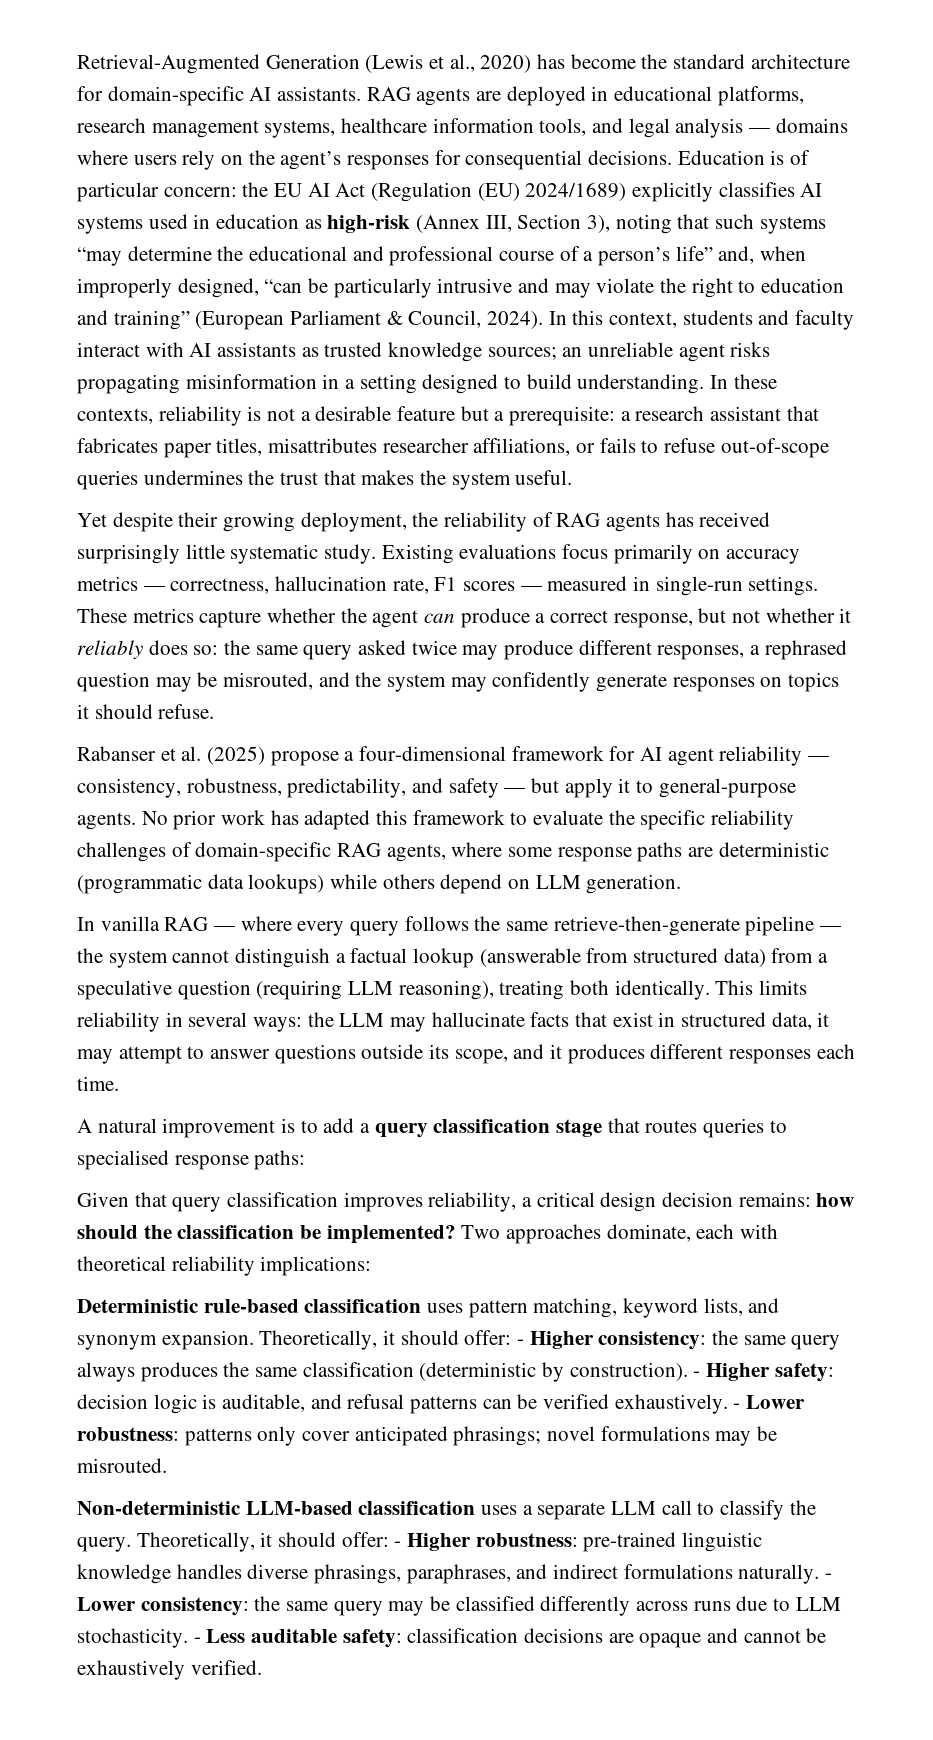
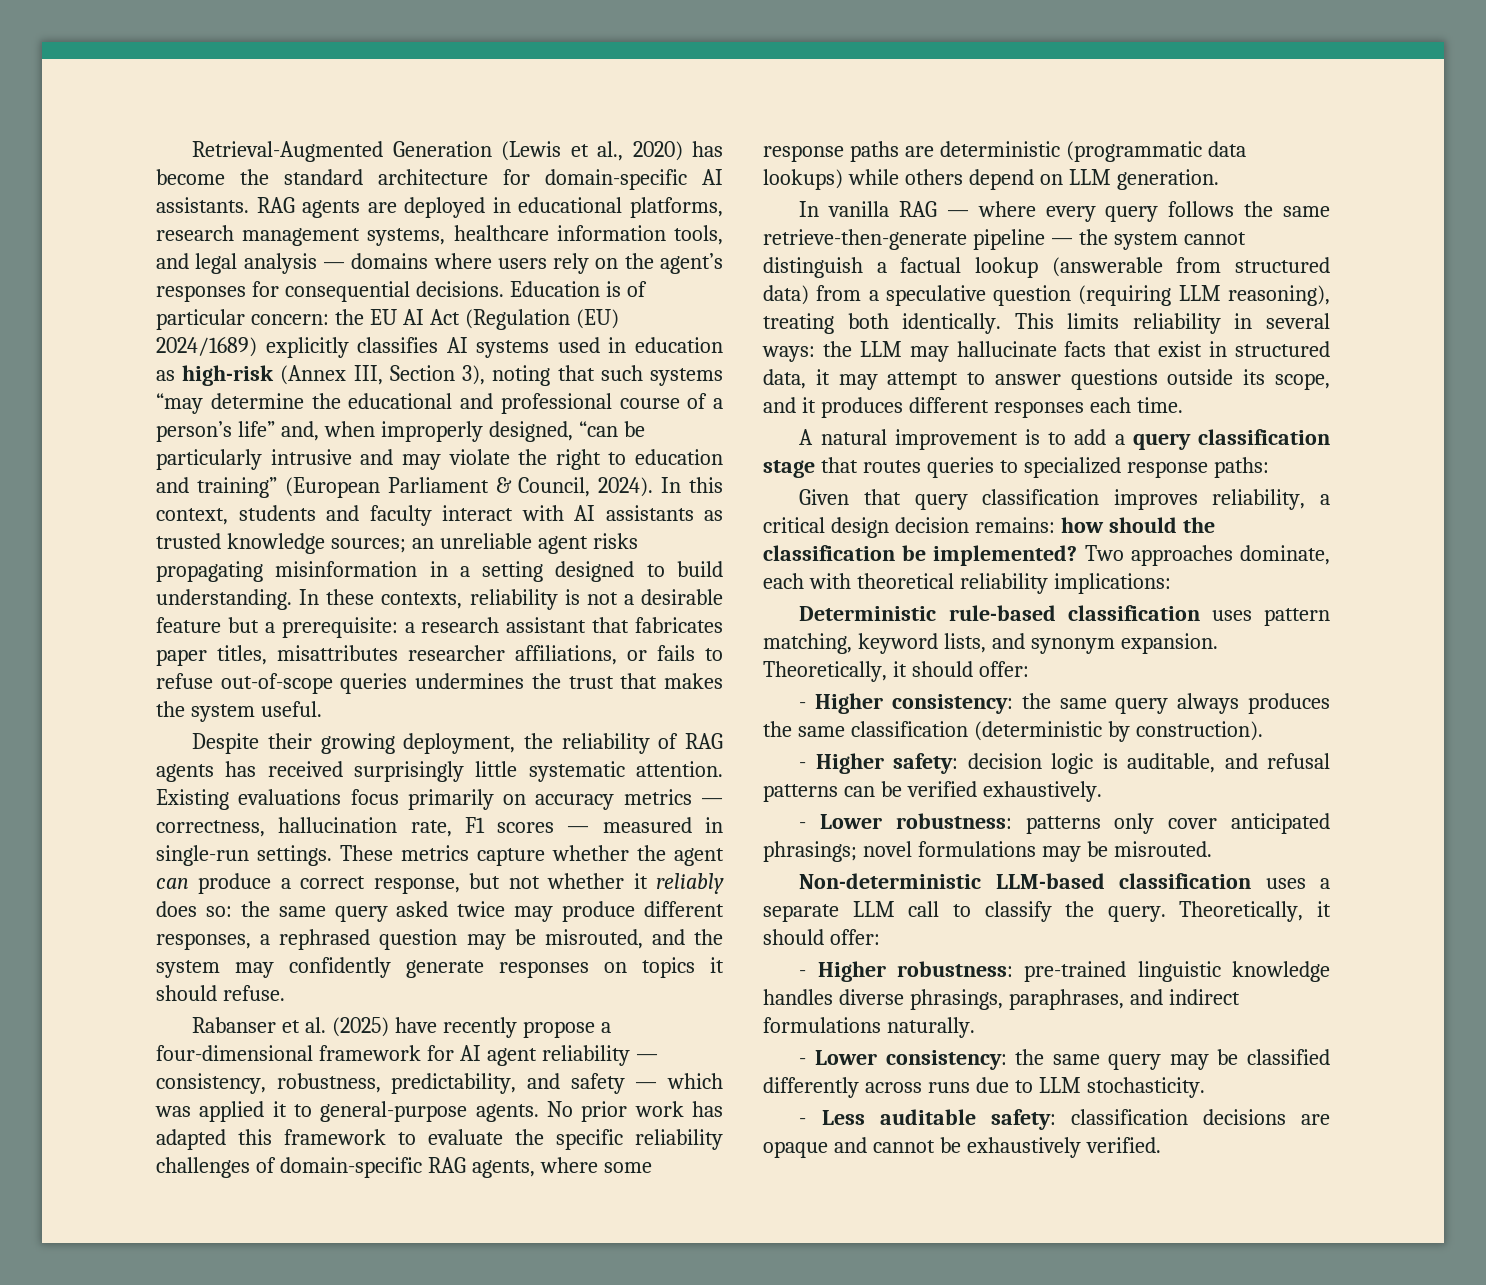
- Yet despite their growing deployment, the reliability of RAG agents has received surprisingly little systematic study.
+ Despite their growing deployment, the reliability of RAG agents has received surprisingly little systematic attention.
- Rabanser et al. (2025) propose a four-dimensional framework for AI agent reliability — consistency, robustness, predictability, and safety — but apply it to general-purpose agents.
+ Rabanser et al. (2025) have recently propose a four-dimensional framework for AI agent reliability — consistency, robustness, predictability, and safety — which was applied it to general-purpose agents.
- A natural improvement is to add a query classification stage that routes queries to specialised response paths:
+ A natural improvement is to add a query classification stage that routes queries to specialized response paths:
- Deterministic rule-based classification uses pattern matching, keyword lists, and synonym expansion. Theoretically, it should offer: - Higher consistency: the same query always produces the same classification (deterministic by construction). - Higher safety: decision logic is auditable, and refusal patterns can be verified exhaustively. - Lower robustness: patterns only cover anticipated phrasings; novel formulations may be misrouted.
+ Deterministic rule-based classification uses pattern matching, keyword lists, and synonym expansion. Theoretically, it should offer:
+ - Higher consistency: the same query always produces the same classification (deterministic by construction).
+ - Higher safety: decision logic is auditable, and refusal patterns can be verified exhaustively.
+ - Lower robustness: patterns only cover anticipated phrasings; novel formulations may be misrouted.
- Non-deterministic LLM-based classification uses a separate LLM call to classify the query. Theoretically, it should offer: - Higher robustness: pre-trained linguistic knowledge handles diverse phrasings, paraphrases, and indirect formulations naturally. - Lower consistency: the same query may be classified differently across runs due to LLM stochasticity. - Less auditable safety: classification decisions are opaque and cannot be exhaustively verified.
+ Non-deterministic LLM-based classification uses a separate LLM call to classify the query. Theoretically, it should offer:
+ - Higher robustness: pre-trained linguistic knowledge handles diverse phrasings, paraphrases, and indirect formulations naturally.
+ - Lower consistency: the same query may be classified differently across runs due to LLM stochasticity.
+ - Less auditable safety: classification decisions are opaque and cannot be exhaustively verified.

